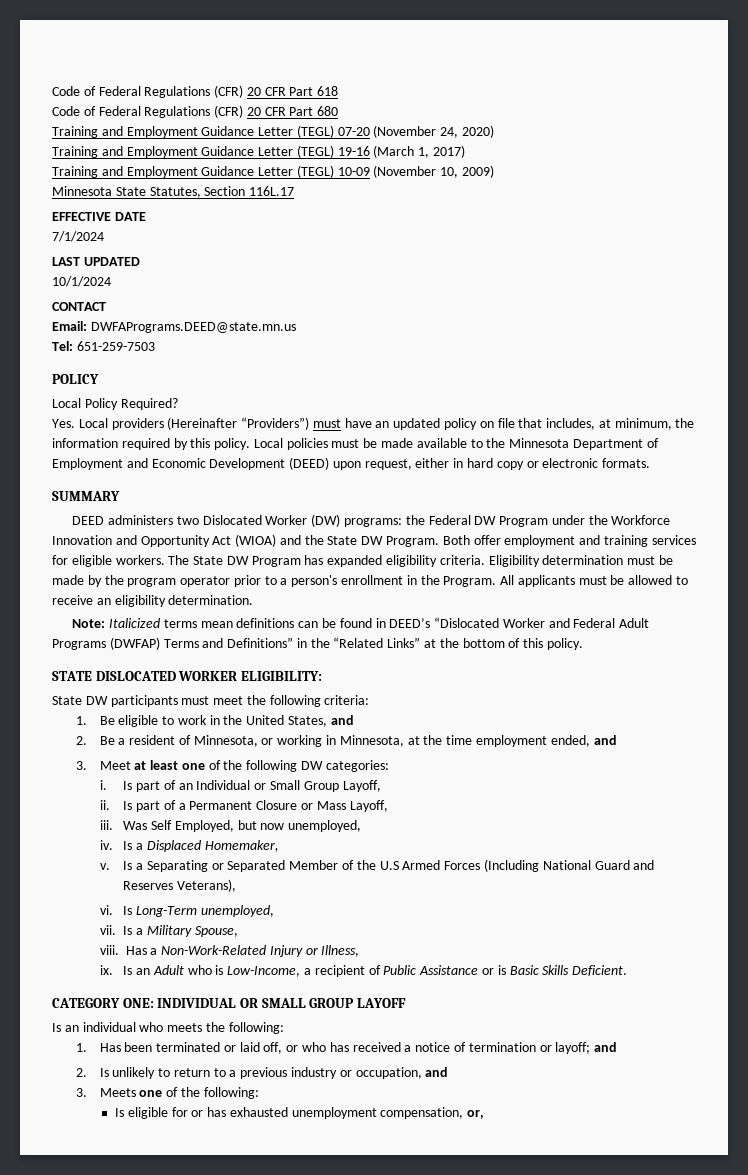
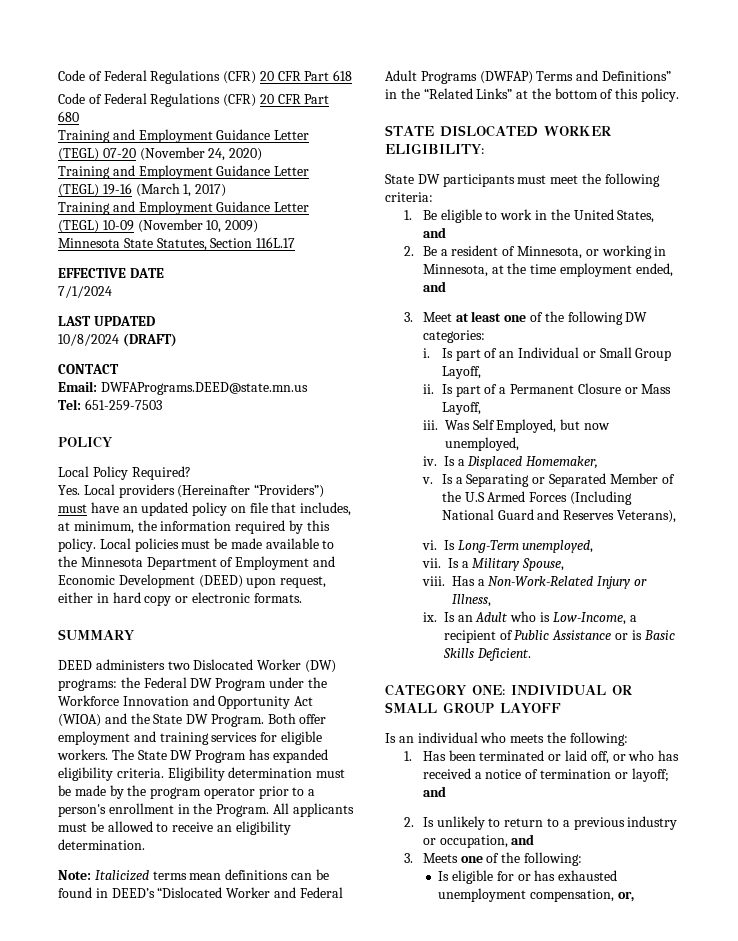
- 10/1/2024
+ 10/8/2024 (DRAFT)

